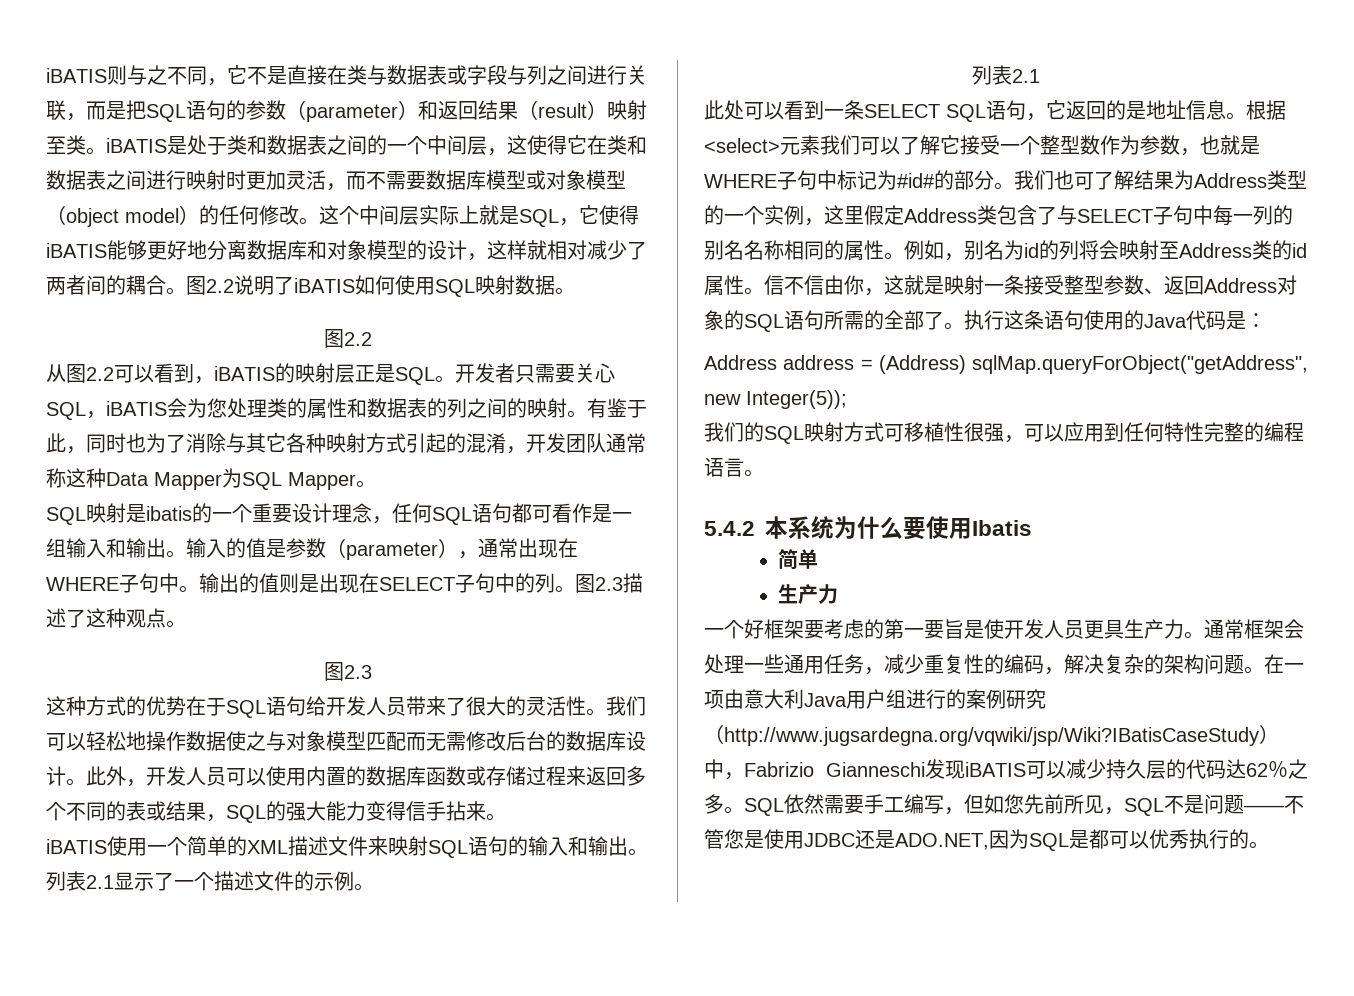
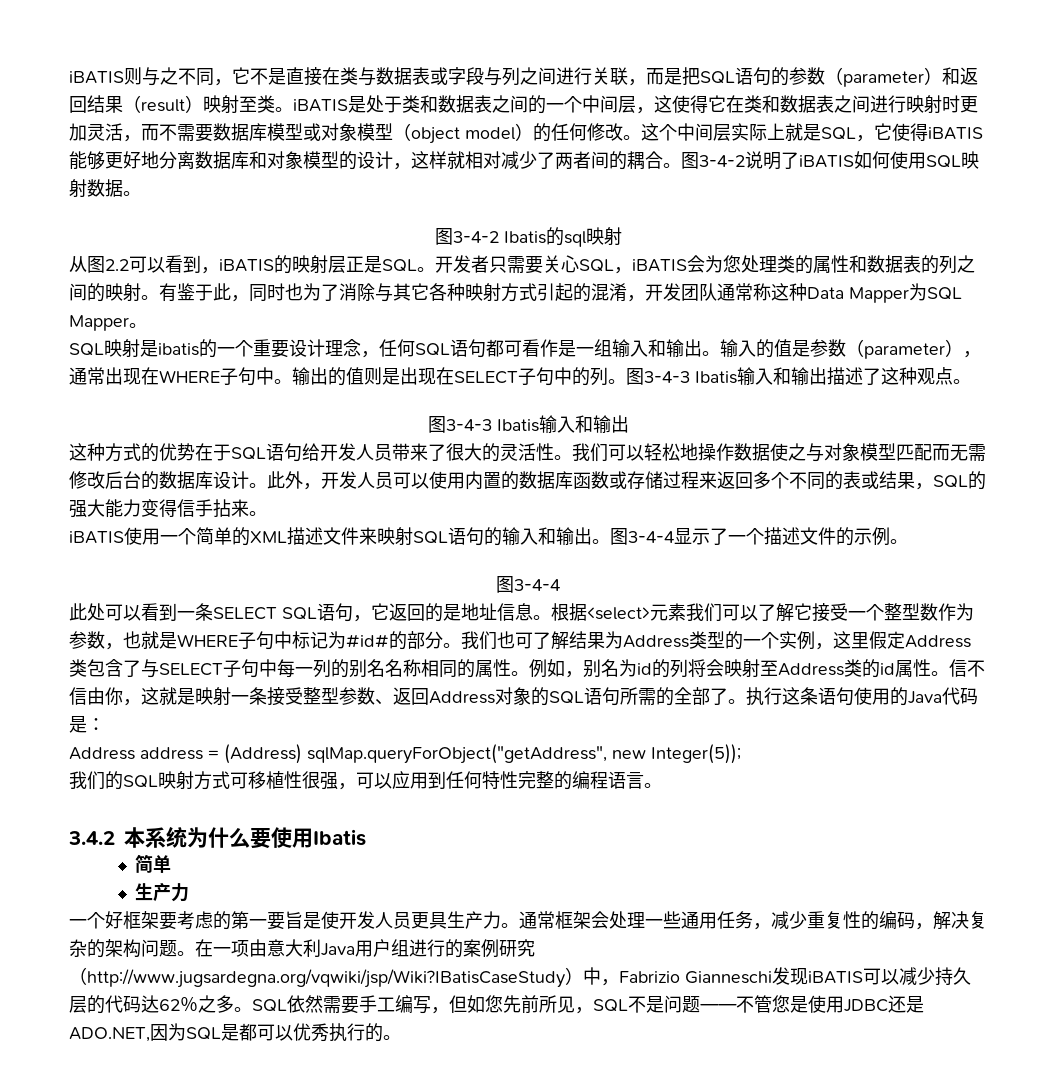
- 图2.2说明了iBATIS如何使用SQL映射数据。
- 图2.2
+ 图3-4-2说明了iBATIS如何使用SQL映射数据。
+ 图3-4-2 Ibatis的sql映射
- 图2.3描述了这种观点。
- 图2.3
+ 图3-4-3 Ibatis输入和输出描述了这种观点。
+ 图3-4-3 Ibatis输入和输出
- 列表2.1显示了一个描述文件的示例。
- 列表2.1
+ 图3-4-4显示了一个描述文件的示例。
+ 图3-4-4
- 5.4.2本系统为什么要使用Ibatis
+ 3.4.2本系统为什么要使用Ibatis

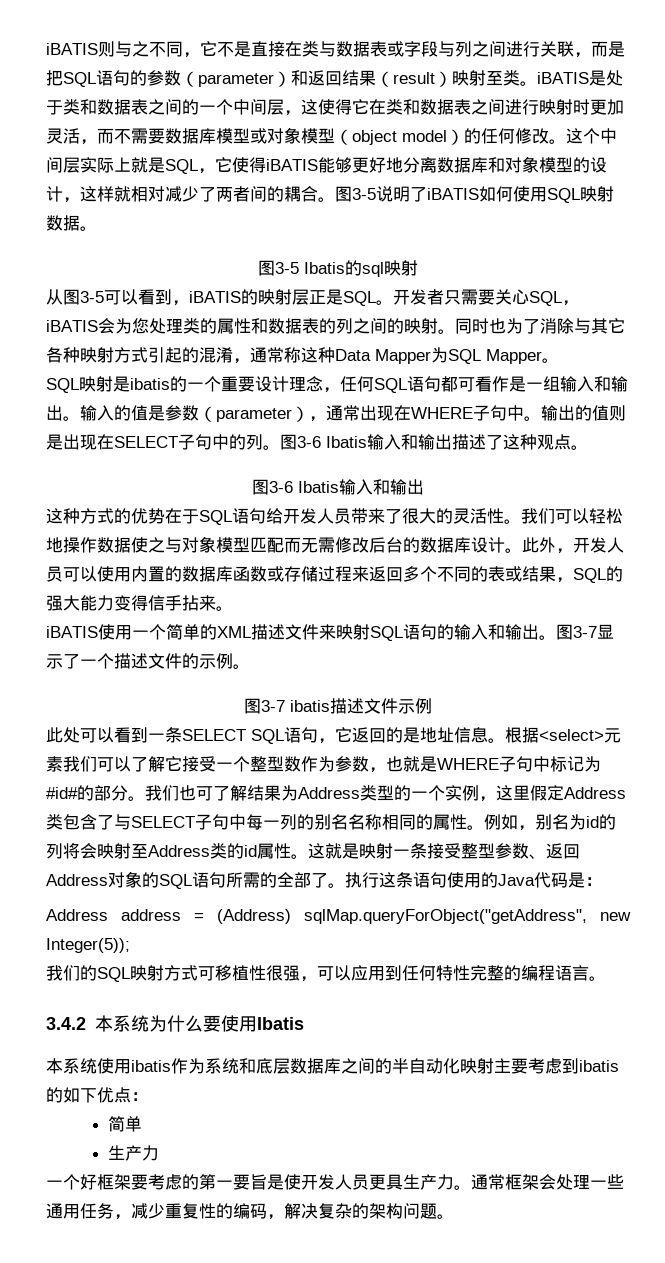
- 图3-4-2说明了iBATIS如何使用SQL映射数据。
+ 图3-5说明了iBATIS如何使用SQL映射数据。
- 图3-4-2 Ibatis的sql映射
+ 图3-5 Ibatis的sql映射
- 从图2.2可以看到，iBATIS的映射层正是SQL。
+ 从图3-5可以看到，iBATIS的映射层正是SQL。
- 有鉴于此，同时也为了消除与其它各种映射方式引起的混淆，开发团队通常称这种Data Mapper为SQL Mapper。
+ 同时也为了消除与其它各种映射方式引起的混淆，通常称这种Data Mapper为SQL Mapper。
- 图3-4-3 Ibatis输入和输出描述了这种观点。
- 图3-4-3 Ibatis输入和输出
+ 图3-6 Ibatis输入和输出描述了这种观点。
+ 图3-6 Ibatis输入和输出
- 图3-4-4显示了一个描述文件的示例。
- 图3-4-4
+ 图3-7显示了一个描述文件的示例。
+ 图3-7 ibatis描述文件示例
- 信不信由你，这就是映射一条接受整型参数、返回Address对象的SQL语句所需的全部了。
+ 这就是映射一条接受整型参数、返回Address对象的SQL语句所需的全部了。
+ 本系统使用ibatis作为系统和底层数据库之间的半自动化映射主要考虑到ibatis的如下优点：
- 在一项由意大利Java用户组进行的案例研究（http://www.jugsardegna.org/vqwiki/jsp/Wiki?IBatisCaseStudy）中，Fabrizio Gianneschi发现iBATIS可以减少持久层的代码达62％之多。SQL依然需要手工编写，但如您先前所见，SQL不是问题——不管您是使用JDBC还是ADO.NET,因为SQL是都可以优秀执行的。

